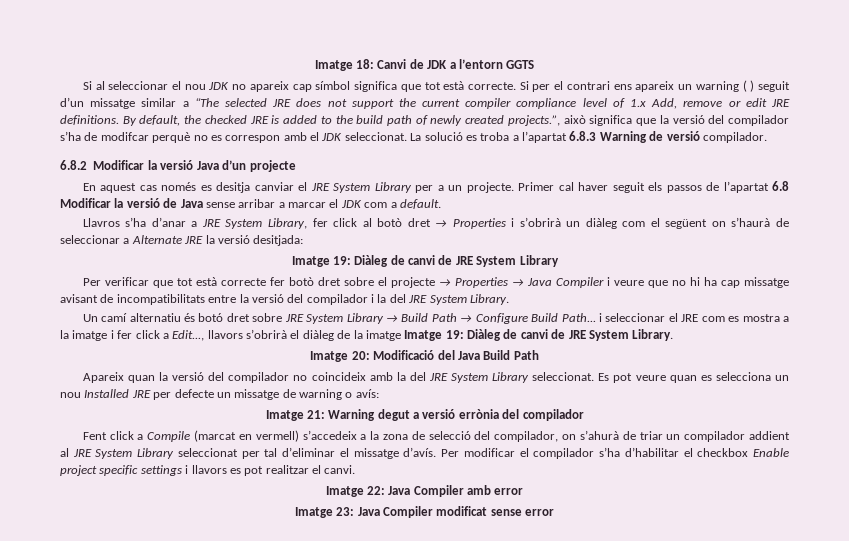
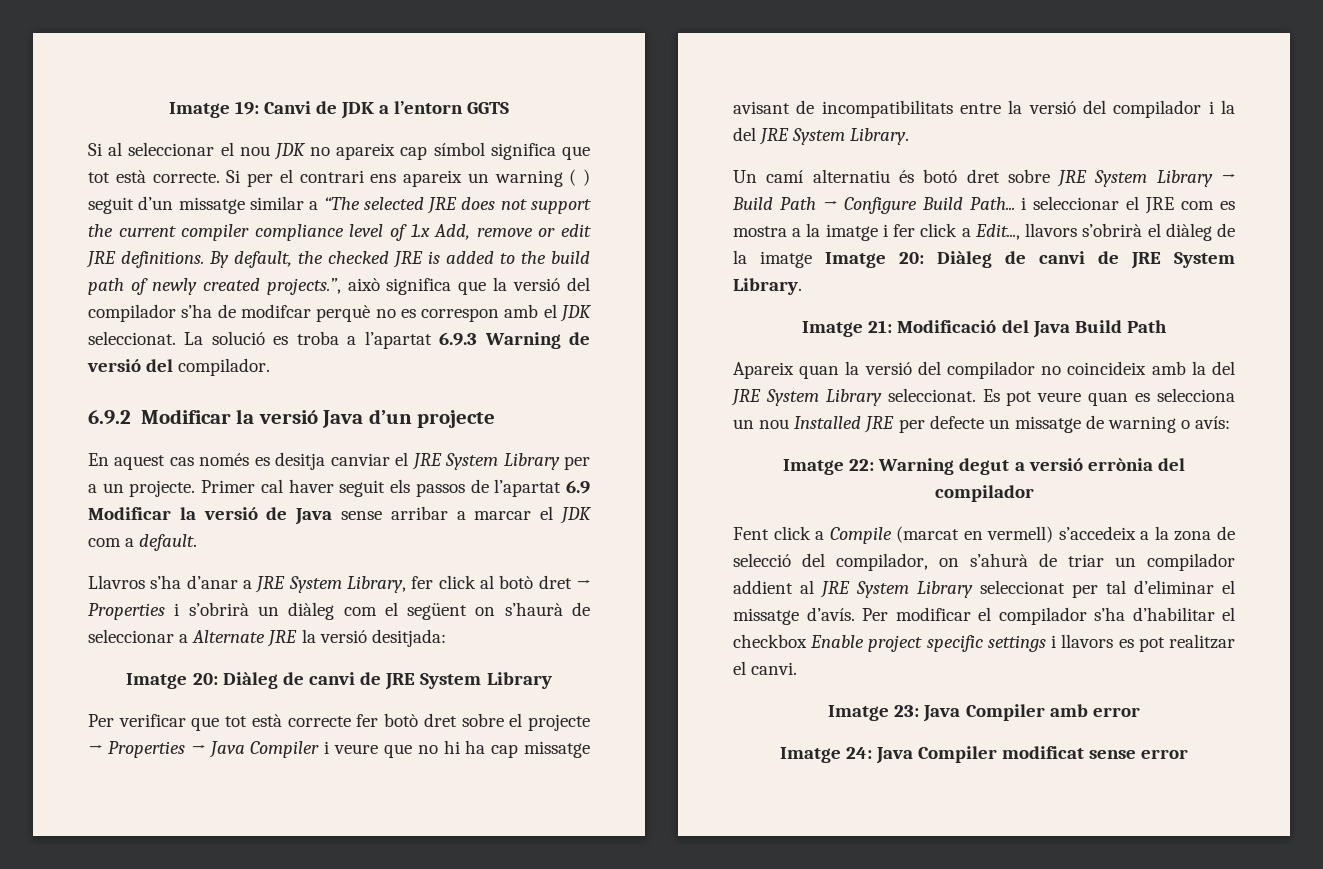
- Imatge 18: Canvi de JDK a l’entorn GGTS
+ Imatge 19: Canvi de JDK a l’entorn GGTS
- La solució es troba a l’apartat 6.8.3 Warning de versió compilador.
+ La solució es troba a l’apartat 6.9.3 Warning de versió del compilador.
- 6.8.2 Modificar la versió Java d’un projecte
+ 6.9.2 Modificar la versió Java d’un projecte
- Primer cal haver seguit els passos de l’apartat 6.8 Modificar la versió de Java sense arribar a marcar el JDK com a default.
+ Primer cal haver seguit els passos de l’apartat 6.9 Modificar la versió de Java sense arribar a marcar el JDK com a default.
- Imatge 19: Diàleg de canvi de JRE System Library
+ Imatge 20: Diàleg de canvi de JRE System Library
- Un camí alternatiu és botó dret sobre JRE System Library → Build Path → Configure Build Path... i seleccionar el JRE com es mostra a la imatge i fer click a Edit..., llavors s’obrirà el diàleg de la imatge Imatge 19: Diàleg de canvi de JRE System Library.
+ Un camí alternatiu és botó dret sobre JRE System Library → Build Path → Configure Build Path... i seleccionar el JRE com es mostra a la imatge i fer click a Edit..., llavors s’obrirà el diàleg de la imatge Imatge 20: Diàleg de canvi de JRE System Library.
- Imatge 20: Modificació del Java Build Path
+ Imatge 21: Modificació del Java Build Path
- Imatge 21: Warning degut a versió errònia del compilador
+ Imatge 22: Warning degut a versió errònia del compilador
- Imatge 22: Java Compiler amb error
+ Imatge 23: Java Compiler amb error
- Imatge 23: Java Compiler modificat sense error
+ Imatge 24: Java Compiler modificat sense error

